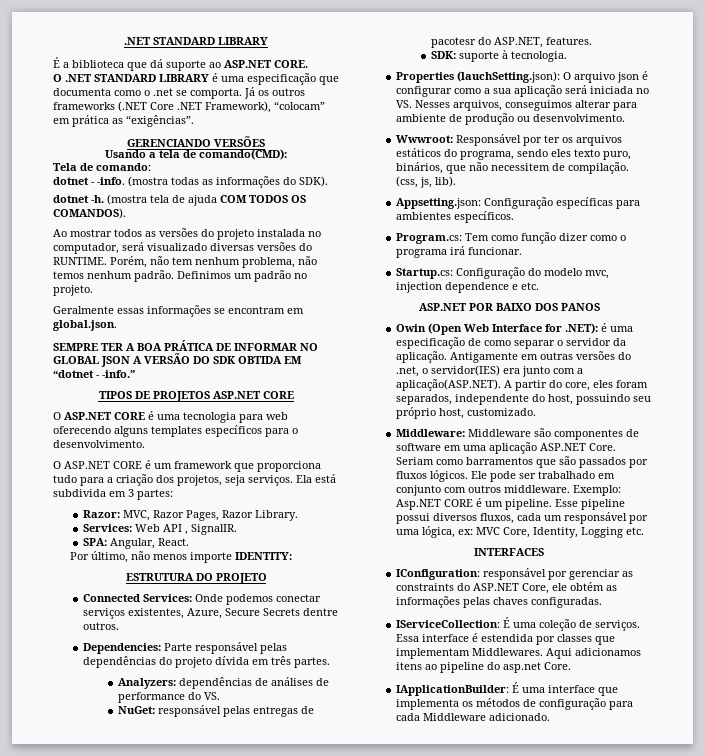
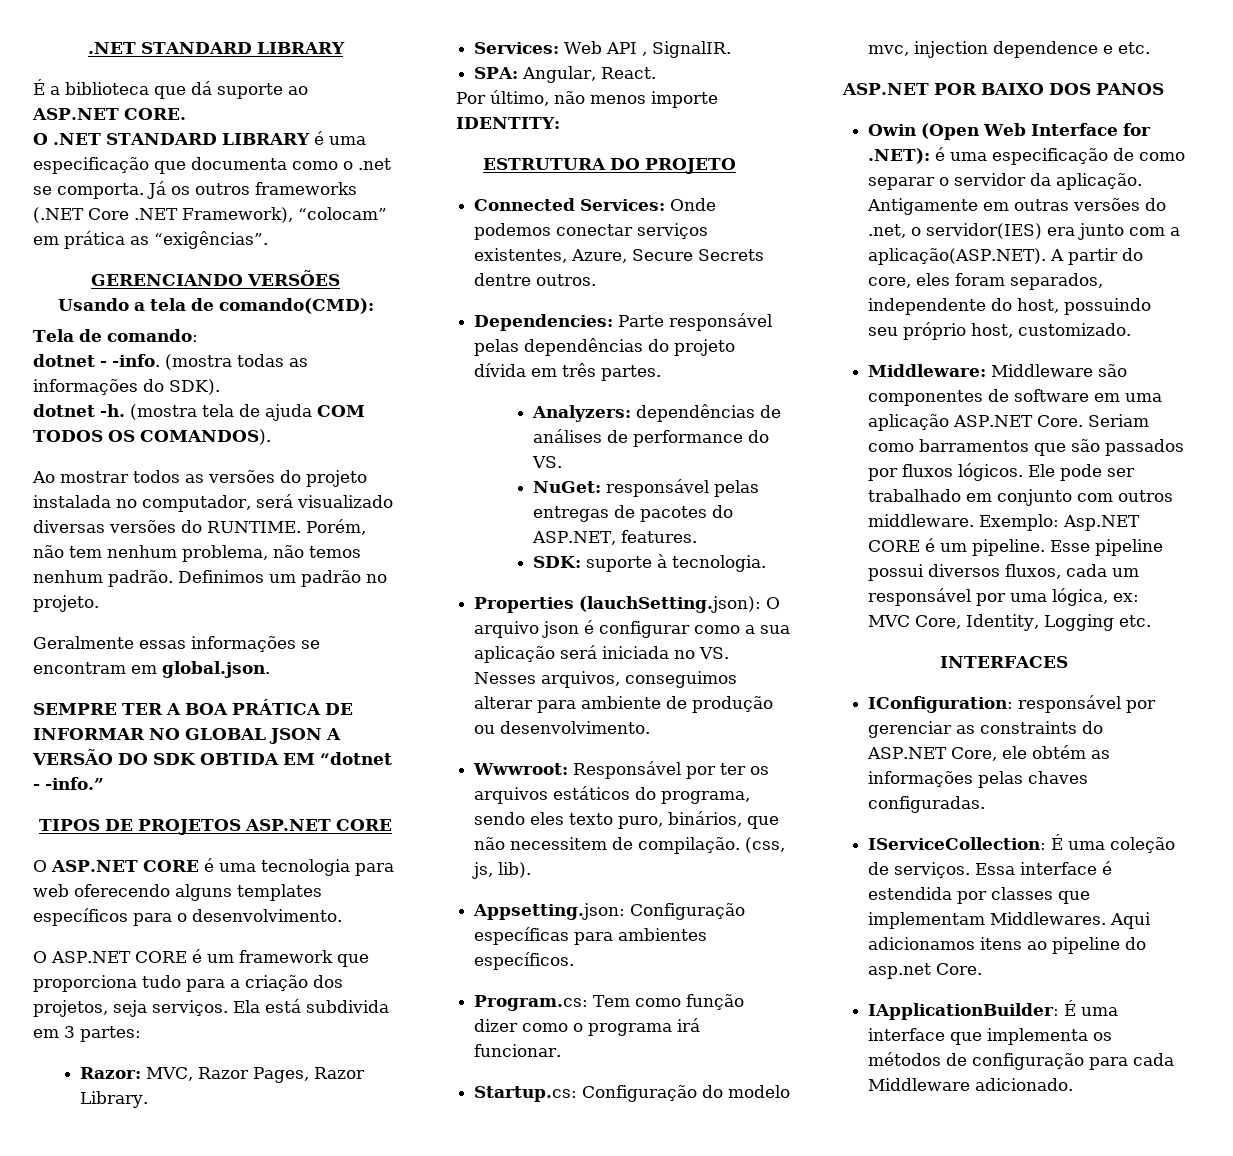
- NuGet: responsável pelas entregas de pacotesr do ASP.NET, features.
+ NuGet: responsável pelas entregas de pacotes do ASP.NET, features.

